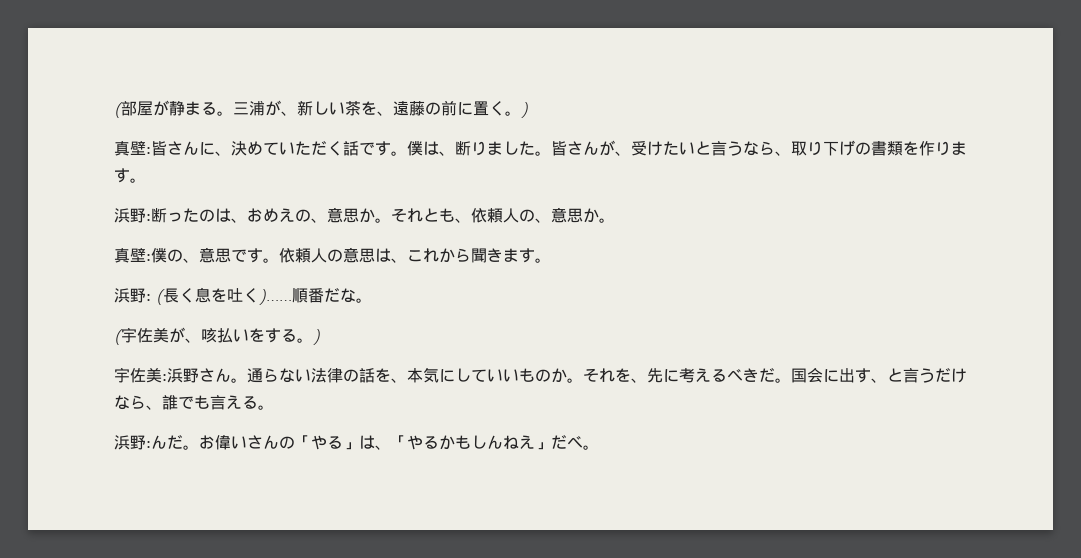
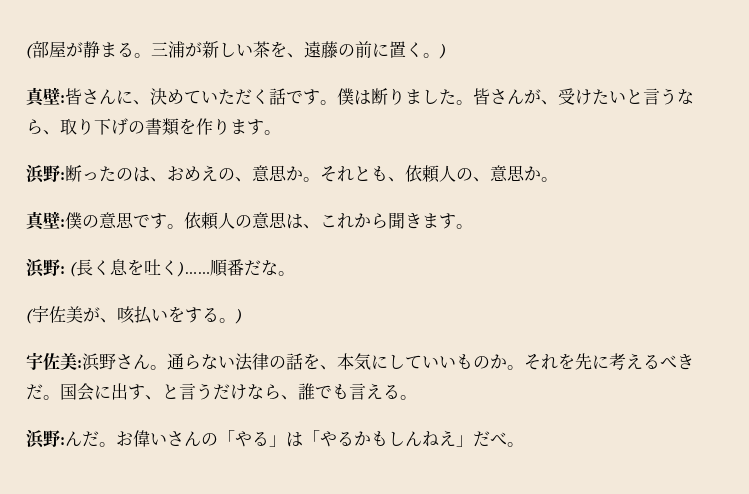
- 三浦が、新しい茶を、遠藤の前に置く。)
+ 三浦が新しい茶を、遠藤の前に置く。)
- 僕は、断りました。
+ 僕は断りました。
- 真壁:僕の、意思です。
+ 真壁:僕の意思です。
- それを、先に考えるべきだ。
+ それを先に考えるべきだ。
- お偉いさんの「やる」は、「やるかもしんねえ」だべ。
+ お偉いさんの「やる」は「やるかもしんねえ」だべ。

